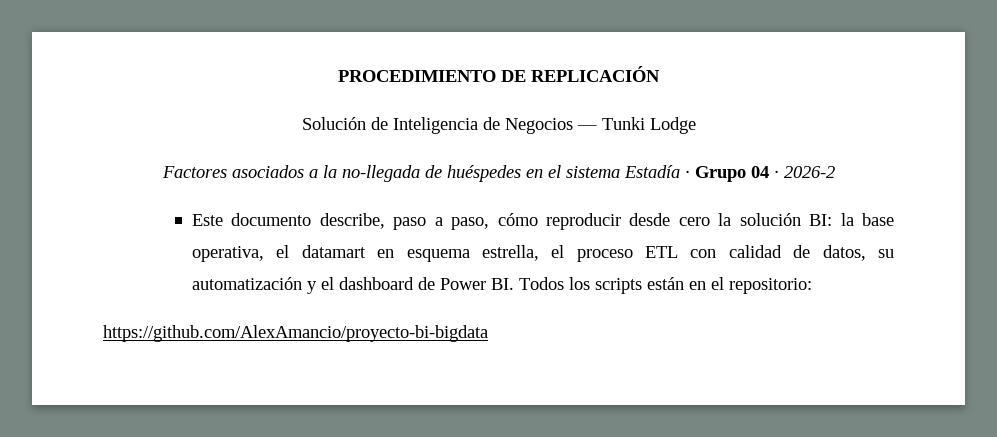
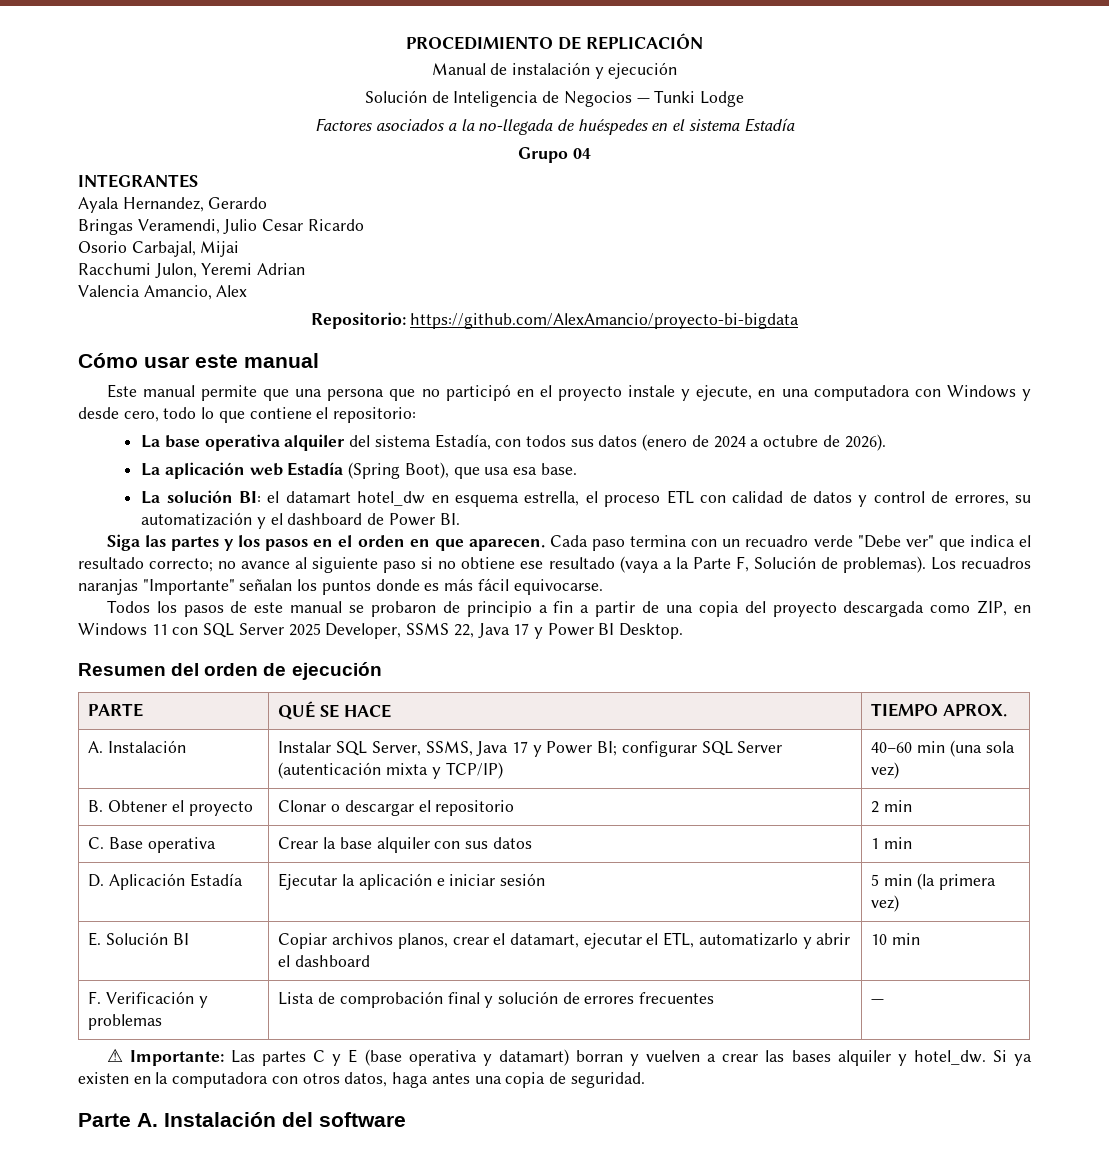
+ Manual de instalación y ejecución
- Factores asociados a la no-llegada de huéspedes en el sistema Estadía · Grupo 04 · 2026-2
- Este documento describe, paso a paso, cómo reproducir desde cero la solución BI: la base operativa, el datamart en esquema estrella, el proceso ETL con calidad de datos, su automatización y el dashboard de Power BI. Todos los scripts están en el repositorio:
- https://github.com/AlexAmancio/proyecto-bi-bigdata
+ Factores asociados a la no-llegada de huéspedes en el sistema Estadía
+ Grupo 04
+ INTEGRANTES
+ Ayala Hernandez, Gerardo
+ Bringas Veramendi, Julio Cesar Ricardo
+ Osorio Carbajal, Mijai
+ Racchumi Julon, Yeremi Adrian
+ Valencia Amancio, Alex
+ Repositorio: https://github.com/AlexAmancio/proyecto-bi-bigdata
+ Cómo usar este manual
+ Este manual permite que una persona que no participó en el proyecto instale y ejecute, en una computadora con Windows y desde cero, todo lo que contiene el repositorio:
+ La base operativa alquiler del sistema Estadía, con todos sus datos (enero de 2024 a octubre de 2026).
+ La aplicación web Estadía (Spring Boot), que usa esa base.
+ La solución BI: el datamart hotel_dw en esquema estrella, el proceso ETL con calidad de datos y control de errores, su automatización y el dashboard de Power BI.
+ Siga las partes y los pasos en el orden en que aparecen. Cada paso termina con un recuadro verde "Debe ver" que indica el resultado correcto; no avance al siguiente paso si no obtiene ese resultado (vaya a la Parte F, Solución de problemas). Los recuadros naranjas "Importante" señalan los puntos donde es más fácil equivocarse.
+ Todos los pasos de este manual se probaron de principio a fin a partir de una copia del proyecto descargada como ZIP, en Windows 11 con SQL Server 2025 Developer, SSMS 22, Java 17 y Power BI Desktop.
+ Resumen del orden de ejecución
+ PARTE | QUÉ SE HACE | TIEMPO APROX.
+ A. Instalación | Instalar SQL Server, SSMS, Java 17 y Power BI; configurar SQL Server (autenticación mixta y TCP/IP) | 40–60 min (una sola vez)
+ B. Obtener el proyecto | Clonar o descargar el repositorio | 2 min
+ C. Base operativa | Crear la base alquiler con sus datos | 1 min
+ D. Aplicación Estadía | Ejecutar la aplicación e iniciar sesión | 5 min (la primera vez)
+ E. Solución BI | Copiar archivos planos, crear el datamart, ejecutar el ETL, automatizarlo y abrir el dashboard | 10 min
+ F. Verificación y problemas | Lista de comprobación final y solución de errores frecuentes | —
+ ⚠ Importante: Las partes C y E (base operativa y datamart) borran y vuelven a crear las bases alquiler y hotel_dw. Si ya existen en la computadora con otros datos, haga antes una copia de seguridad.
+ Parte A. Instalación del software

